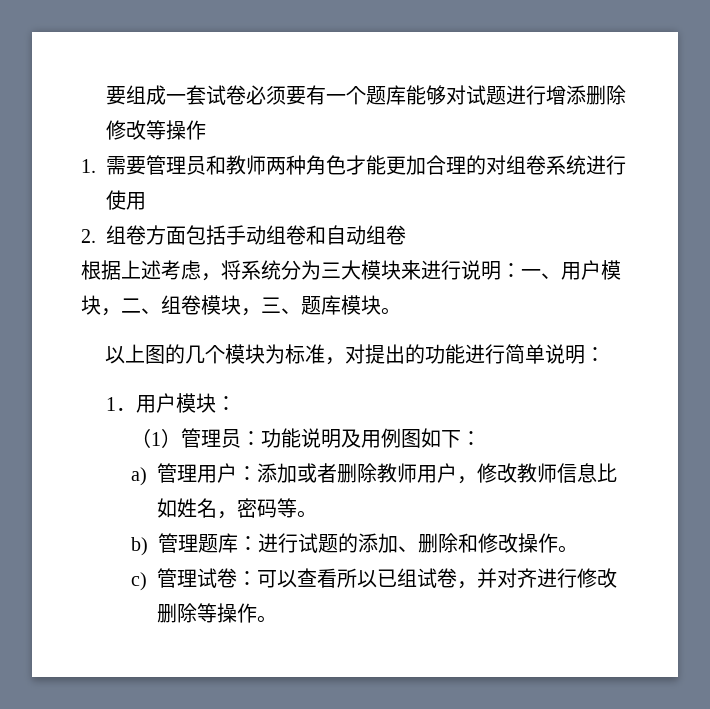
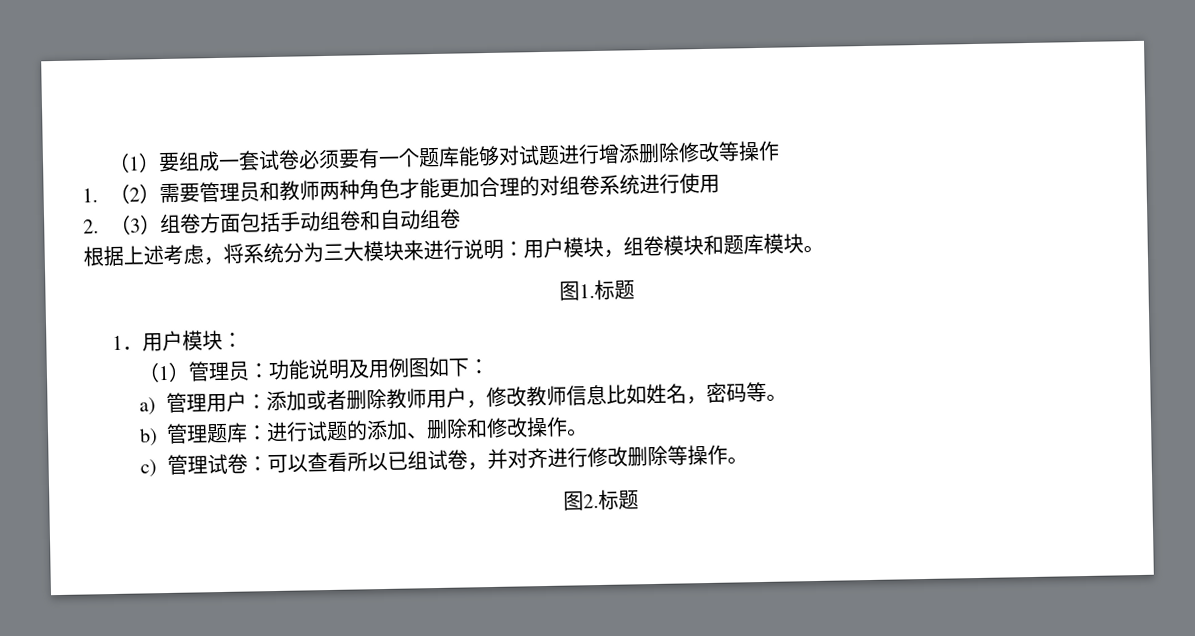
- 要组成一套试卷必须要有一个题库能够对试题进行增添删除修改等操作
+ （1）要组成一套试卷必须要有一个题库能够对试题进行增添删除修改等操作
- 1.需要管理员和教师两种角色才能更加合理的对组卷系统进行使用
+ 1.（2）需要管理员和教师两种角色才能更加合理的对组卷系统进行使用
- 2.组卷方面包括手动组卷和自动组卷
+ 2.（3）组卷方面包括手动组卷和自动组卷
- 根据上述考虑，将系统分为三大模块来进行说明：一、用户模块，二、组卷模块，三、题库模块。
+ 根据上述考虑，将系统分为三大模块来进行说明：用户模块，组卷模块和题库模块。
- 以上图的几个模块为标准，对提出的功能进行简单说明：
+ 图1.标题
+ 图2.标题

